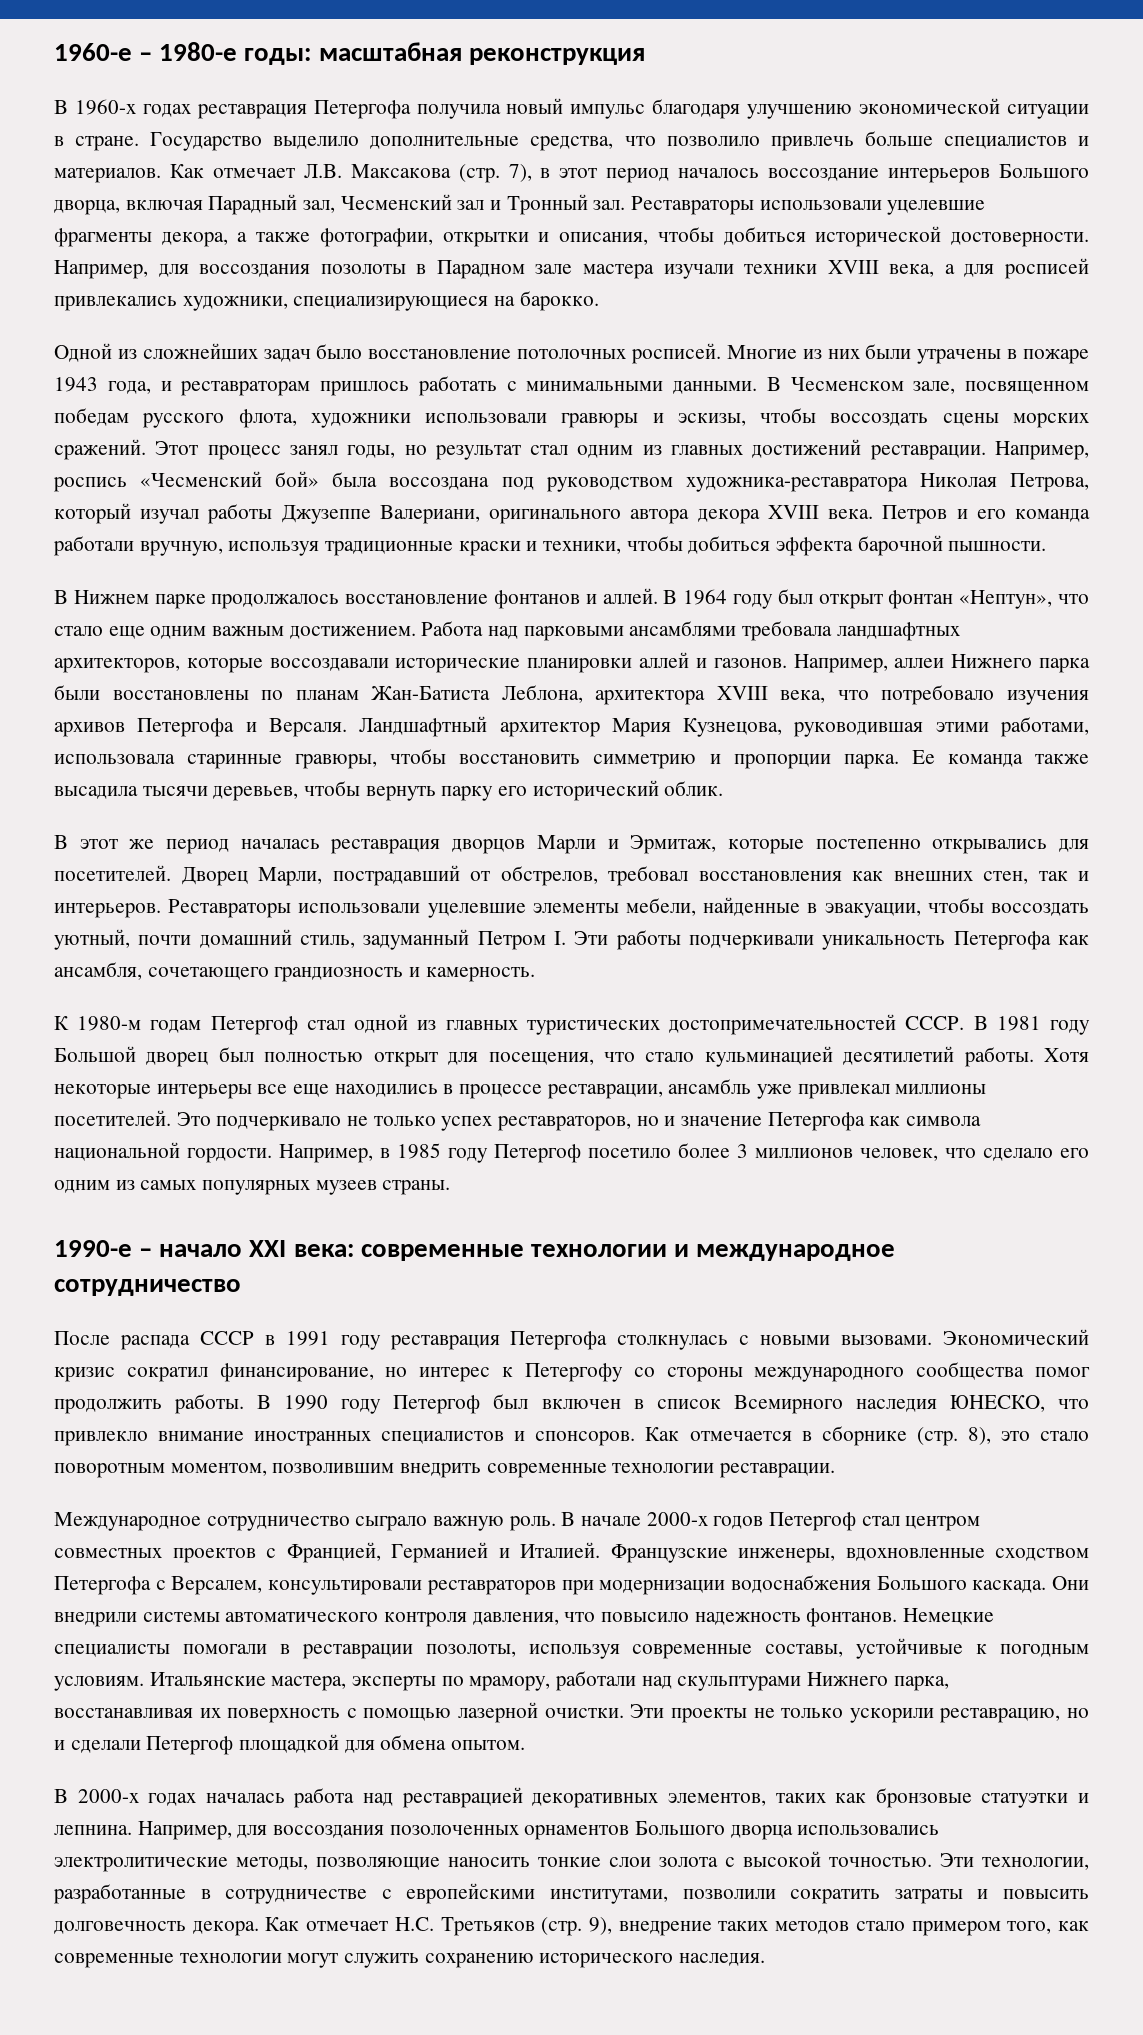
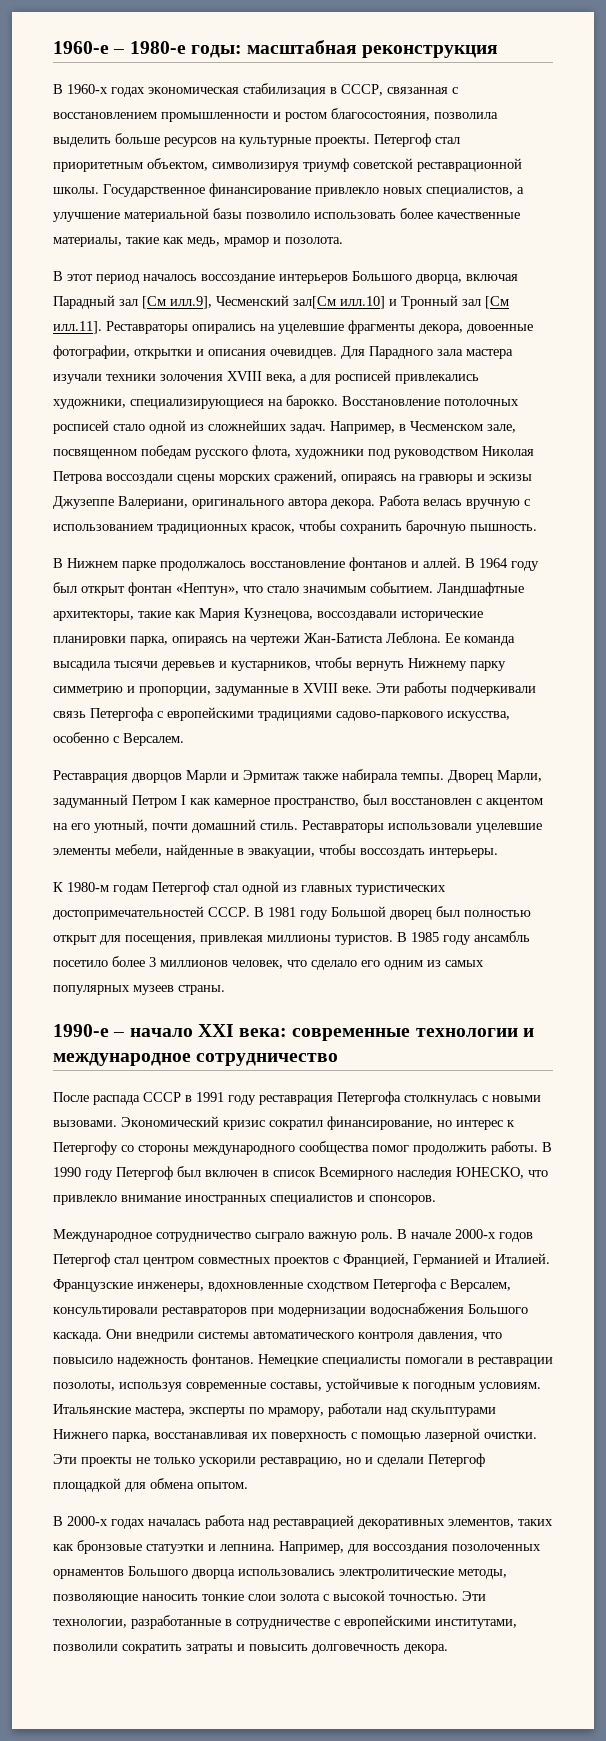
- В 1960-х годах реставрация Петергофа получила новый импульс благодаря улучшению экономической ситуации в стране. Государство выделило дополнительные средства, что позволило привлечь больше специалистов и материалов. Как отмечает Л.В. Максакова (стр. 7), в этот период началось воссоздание интерьеров Большого дворца, включая Парадный зал, Чесменский зал и Тронный зал. Реставраторы использовали уцелевшие фрагменты декора, а также фотографии, открытки и описания, чтобы добиться исторической достоверности. Например, для воссоздания позолоты в Парадном зале мастера изучали техники XVIII века, а для росписей привлекались художники, специализирующиеся на барокко.
- Одной из сложнейших задач было восстановление потолочных росписей. Многие из них были утрачены в пожаре 1943 года, и реставраторам пришлось работать с минимальными данными. В Чесменском зале, посвященном победам русского флота, художники использовали гравюры и эскизы, чтобы воссоздать сцены морских сражений. Этот процесс занял годы, но результат стал одним из главных достижений реставрации. Например, роспись «Чесменский бой» была воссоздана под руководством художника-реставратора Николая Петрова, который изучал работы Джузеппе Валериани, оригинального автора декора XVIII века. Петров и его команда работали вручную, используя традиционные краски и техники, чтобы добиться эффекта барочной пышности.
+ В 1960-х годах экономическая стабилизация в СССР, связанная с восстановлением промышленности и ростом благосостояния, позволила выделить больше ресурсов на культурные проекты. Петергоф стал приоритетным объектом, символизируя триумф советской реставрационной школы. Государственное финансирование привлекло новых специалистов, а улучшение материальной базы позволило использовать более качественные материалы, такие как медь, мрамор и позолота.
+ В этот период началось воссоздание интерьеров Большого дворца, включая Парадный зал [См илл.9], Чесменский зал[См илл.10] и Тронный зал [См илл.11]. Реставраторы опирались на уцелевшие фрагменты декора, довоенные фотографии, открытки и описания очевидцев. Для Парадного зала мастера изучали техники золочения XVIII века, а для росписей привлекались художники, специализирующиеся на барокко. Восстановление потолочных росписей стало одной из сложнейших задач. Например, в Чесменском зале, посвященном победам русского флота, художники под руководством Николая Петрова воссоздали сцены морских сражений, опираясь на гравюры и эскизы Джузеппе Валериани, оригинального автора декора. Работа велась вручную с использованием традиционных красок, чтобы сохранить барочную пышность.
- В 1964 году был открыт фонтан «Нептун», что стало еще одним важным достижением. Работа над парковыми ансамблями требовала ландшафтных архитекторов, которые воссоздавали исторические планировки аллей и газонов. Например, аллеи Нижнего парка были восстановлены по планам Жан-Батиста Леблона, архитектора XVIII века, что потребовало изучения архивов Петергофа и Версаля. Ландшафтный архитектор Мария Кузнецова, руководившая этими работами, использовала старинные гравюры, чтобы восстановить симметрию и пропорции парка. Ее команда также высадила тысячи деревьев, чтобы вернуть парку его исторический облик.
- В этот же период началась реставрация дворцов Марли и Эрмитаж, которые постепенно открывались для посетителей. Дворец Марли, пострадавший от обстрелов, требовал восстановления как внешних стен, так и интерьеров.
+ В 1964 году был открыт фонтан «Нептун», что стало значимым событием. Ландшафтные архитекторы, такие как Мария Кузнецова, воссоздавали исторические планировки парка, опираясь на чертежи Жан-Батиста Леблона. Ее команда высадила тысячи деревьев и кустарников, чтобы вернуть Нижнему парку симметрию и пропорции, задуманные в XVIII веке. Эти работы подчеркивали связь Петергофа с европейскими традициями садово-паркового искусства, особенно с Версалем.
+ Реставрация дворцов Марли и Эрмитаж также набирала темпы. Дворец Марли, задуманный Петром I как камерное пространство, был восстановлен с акцентом на его уютный, почти домашний стиль.
- Реставраторы использовали уцелевшие элементы мебели, найденные в эвакуации, чтобы воссоздать уютный, почти домашний стиль, задуманный Петром I. Эти работы подчеркивали уникальность Петергофа как ансамбля, сочетающего грандиозность и камерность.
+ Реставраторы использовали уцелевшие элементы мебели, найденные в эвакуации, чтобы воссоздать интерьеры.
- В 1981 году Большой дворец был полностью открыт для посещения, что стало кульминацией десятилетий работы. Хотя некоторые интерьеры все еще находились в процессе реставрации, ансамбль уже привлекал миллионы посетителей. Это подчеркивало не только успех реставраторов, но и значение Петергофа как символа национальной гордости. Например, в 1985 году Петергоф посетило более 3 миллионов человек, что сделало его одним из самых популярных музеев страны.
+ В 1981 году Большой дворец был полностью открыт для посещения, привлекая миллионы туристов. В 1985 году ансамбль посетило более 3 миллионов человек, что сделало его одним из самых популярных музеев страны.
- Как отмечается в сборнике (стр. 8), это стало поворотным моментом, позволившим внедрить современные технологии реставрации.
- Как отмечает Н.С. Третьяков (стр. 9), внедрение таких методов стало примером того, как современные технологии могут служить сохранению исторического наследия.

